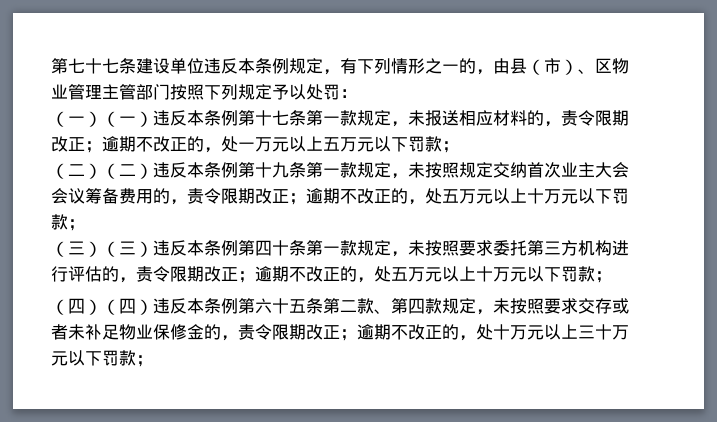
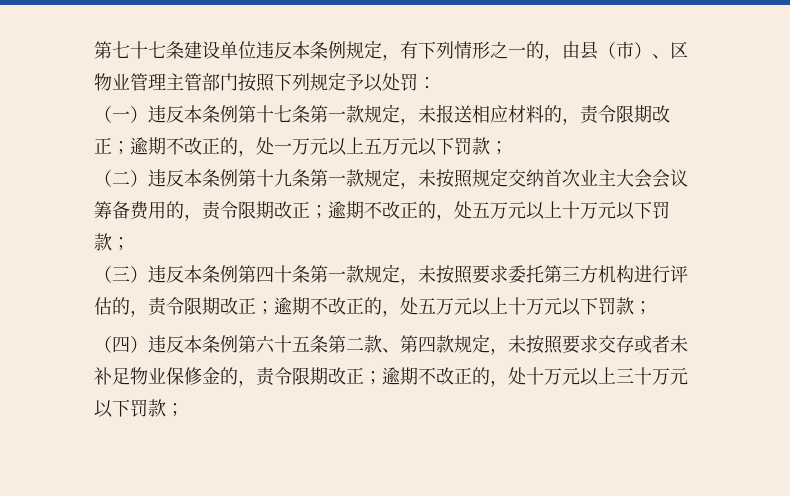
- （一）（一）违反本条例第十七条第一款规定，未报送相应材料的，责令限期改正；逾期不改正的，处一万元以上五万元以下罚款；
+ （一）违反本条例第十七条第一款规定，未报送相应材料的，责令限期改正；逾期不改正的，处一万元以上五万元以下罚款；
- （二）（二）违反本条例第十九条第一款规定，未按照规定交纳首次业主大会会议筹备费用的，责令限期改正；逾期不改正的，处五万元以上十万元以下罚款；
+ （二）违反本条例第十九条第一款规定，未按照规定交纳首次业主大会会议筹备费用的，责令限期改正；逾期不改正的，处五万元以上十万元以下罚款；
- （三）（三）违反本条例第四十条第一款规定，未按照要求委托第三方机构进行评估的，责令限期改正；逾期不改正的，处五万元以上十万元以下罚款；
+ （三）违反本条例第四十条第一款规定，未按照要求委托第三方机构进行评估的，责令限期改正；逾期不改正的，处五万元以上十万元以下罚款；
- （四）（四）违反本条例第六十五条第二款、第四款规定，未按照要求交存或者未补足物业保修金的，责令限期改正；逾期不改正的，处十万元以上三十万元以下罚款；
+ （四）违反本条例第六十五条第二款、第四款规定，未按照要求交存或者未补足物业保修金的，责令限期改正；逾期不改正的，处十万元以上三十万元以下罚款；

